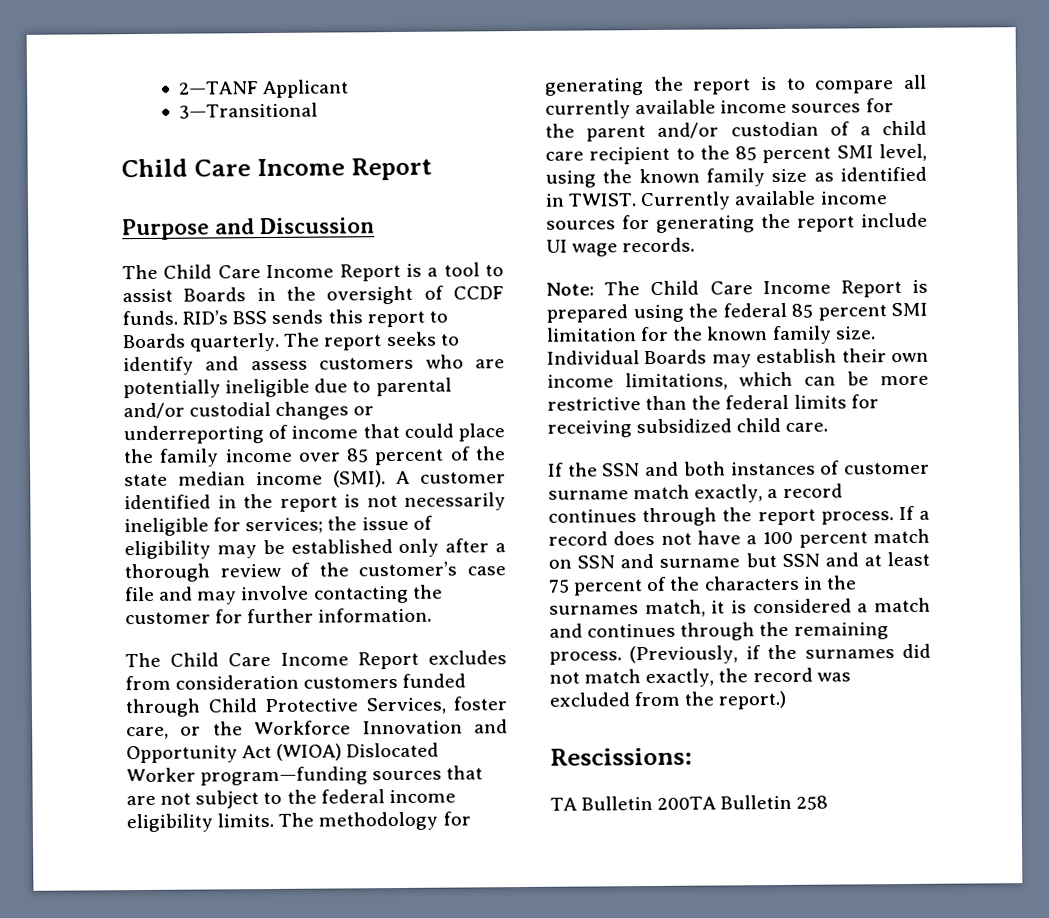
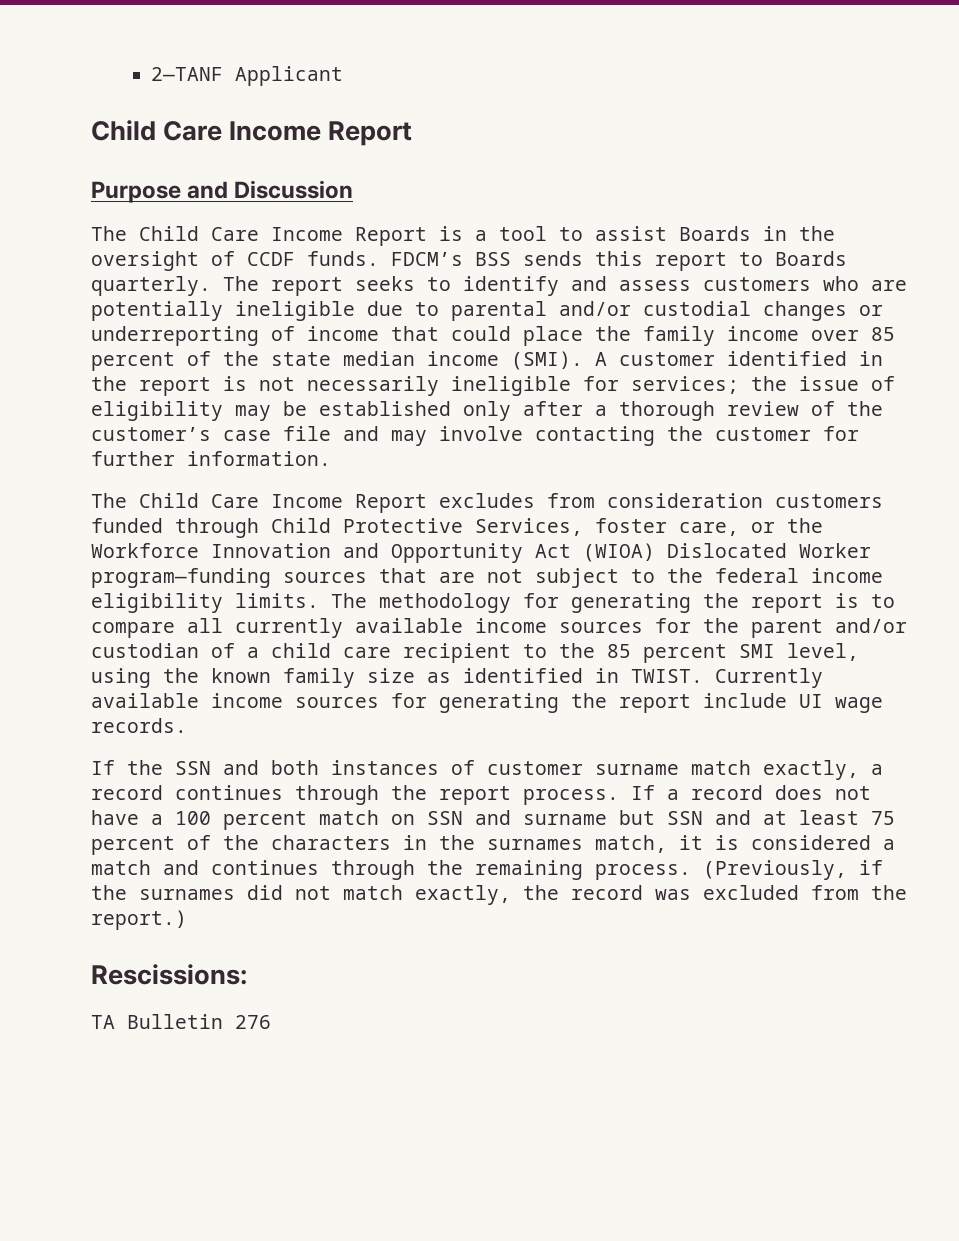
- 3—Transitional
- RID’s BSS sends this report to Boards quarterly.
+ FDCM’s BSS sends this report to Boards quarterly.
- Note: The Child Care Income Report is prepared using the federal 85 percent SMI limitation for the known family size. Individual Boards may establish their own income limitations, which can be more restrictive than the federal limits for receiving subsidized child care.
- TA Bulletin 200TA Bulletin 258
+ TA Bulletin 276

